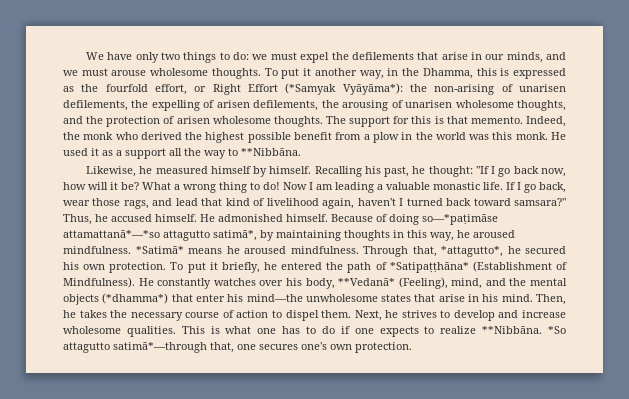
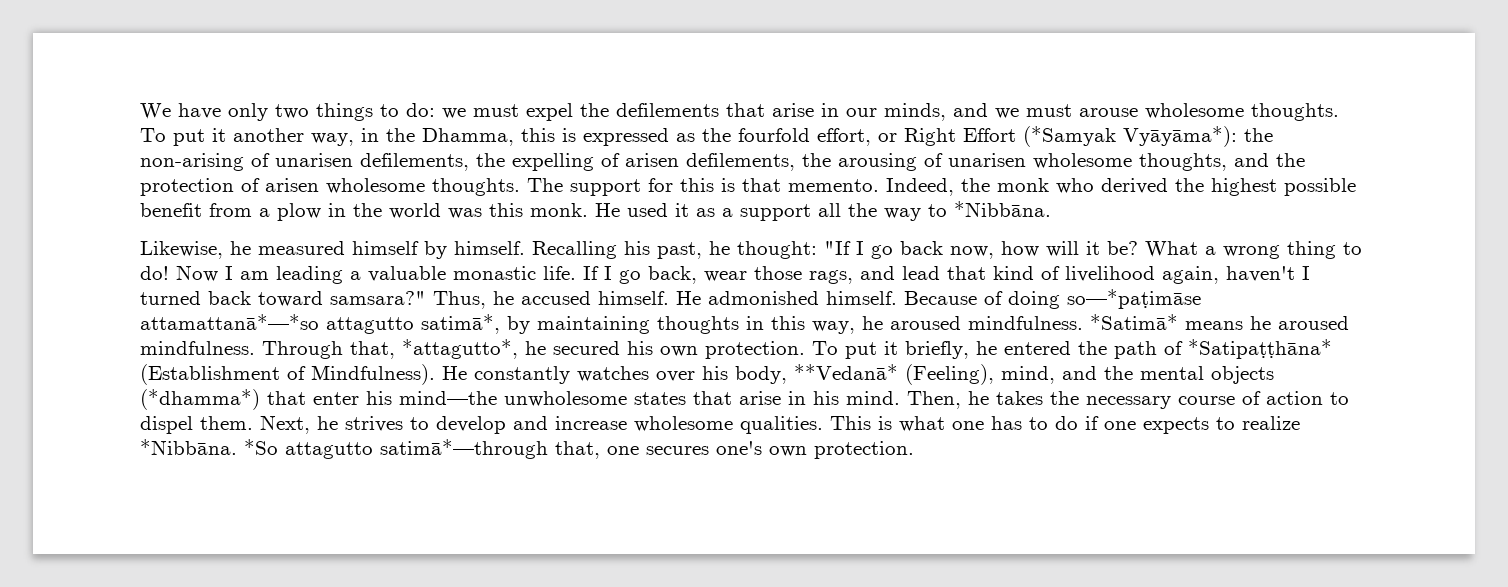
- He used it as a support all the way to **Nibbāna.
+ He used it as a support all the way to *Nibbāna.
- This is what one has to do if one expects to realize **Nibbāna.
+ This is what one has to do if one expects to realize *Nibbāna.

